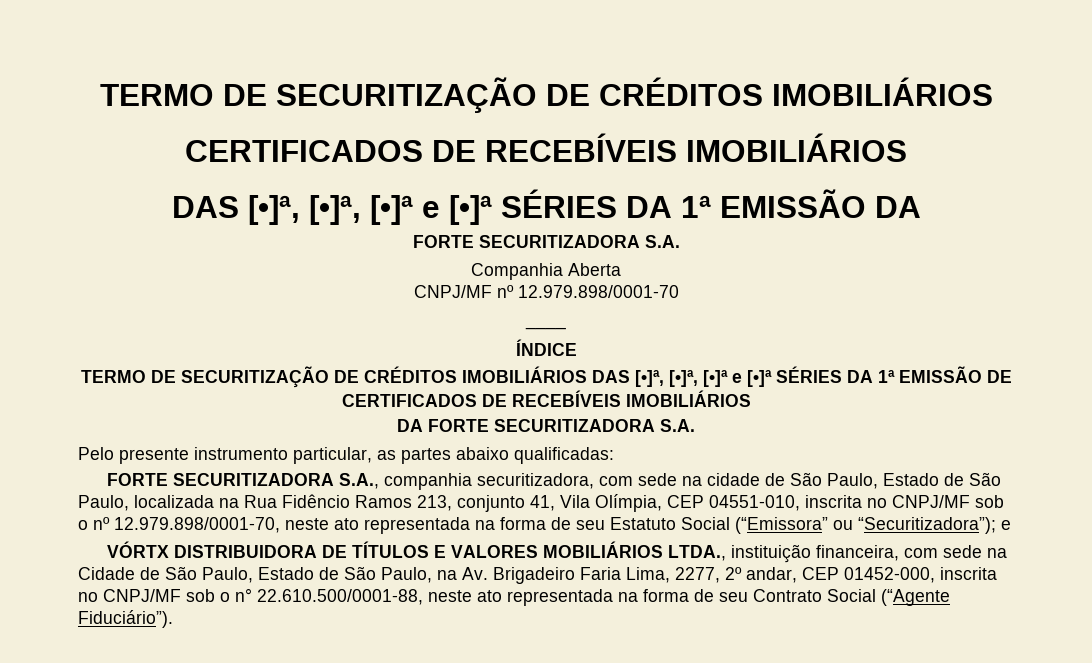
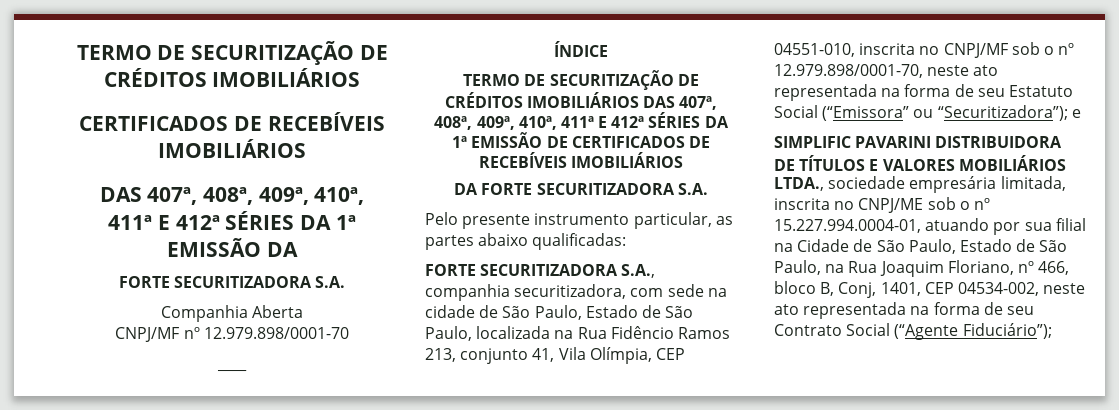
- DAS [•]ª, [•]ª, [•]ª e [•]ª SÉRIES DA 1ª EMISSÃO DA
+ DAS 407ª, 408ª, 409ª, 410ª, 411ª E 412ª SÉRIES DA 1ª EMISSÃO DA
- TERMO DE SECURITIZAÇÃO DE CRÉDITOS IMOBILIÁRIOS DAS [•]ª, [•]ª, [•]ª e [•]ª SÉRIES DA 1ª EMISSÃO DE CERTIFICADOS DE RECEBÍVEIS IMOBILIÁRIOS
+ TERMO DE SECURITIZAÇÃO DE CRÉDITOS IMOBILIÁRIOS DAS 407ª, 408ª, 409ª, 410ª, 411ª E 412ª SÉRIES DA 1ª EMISSÃO DE CERTIFICADOS DE RECEBÍVEIS IMOBILIÁRIOS
- VÓRTX DISTRIBUIDORA DE TÍTULOS E VALORES MOBILIÁRIOS LTDA., instituição financeira, com sede na Cidade de São Paulo, Estado de São Paulo, na Av. Brigadeiro Faria Lima, 2277, 2º andar, CEP 01452-000, inscrita no CNPJ/MF sob o n° 22.610.500/0001-88, neste ato representada na forma de seu Contrato Social (“Agente Fiduciário”).
+ SIMPLIFIC PAVARINI DISTRIBUIDORA DE TÍTULOS E VALORES MOBILIÁRIOS LTDA., sociedade empresária limitada, inscrita no CNPJ/ME sob o nº 15.227.994.0004-01, atuando por sua filial na Cidade de São Paulo, Estado de São Paulo, na Rua Joaquim Floriano, nº 466, bloco B, Conj, 1401, CEP 04534-002, neste ato representada na forma de seu Contrato Social (“Agente Fiduciário”);

